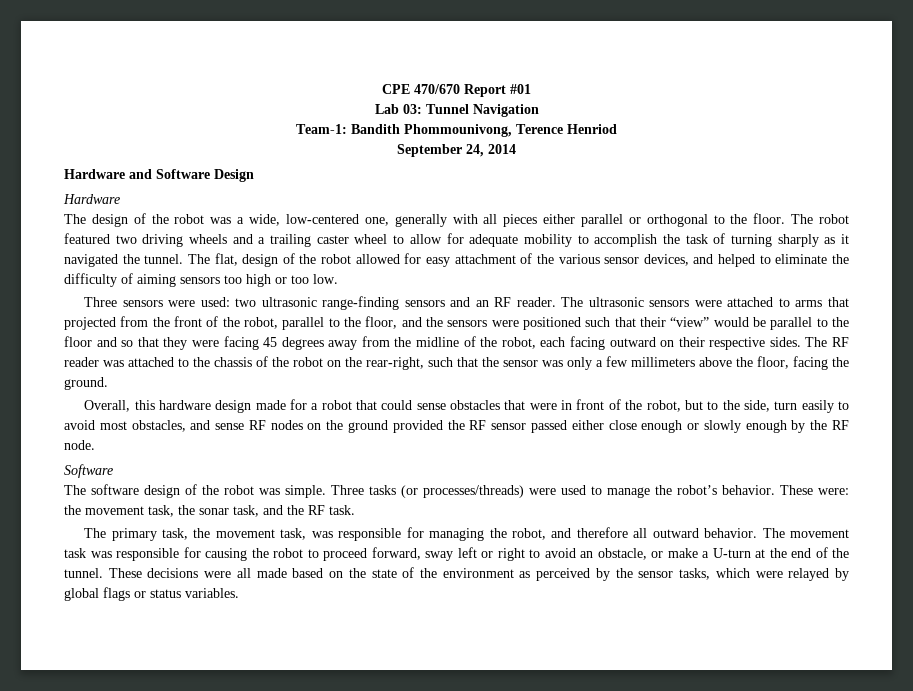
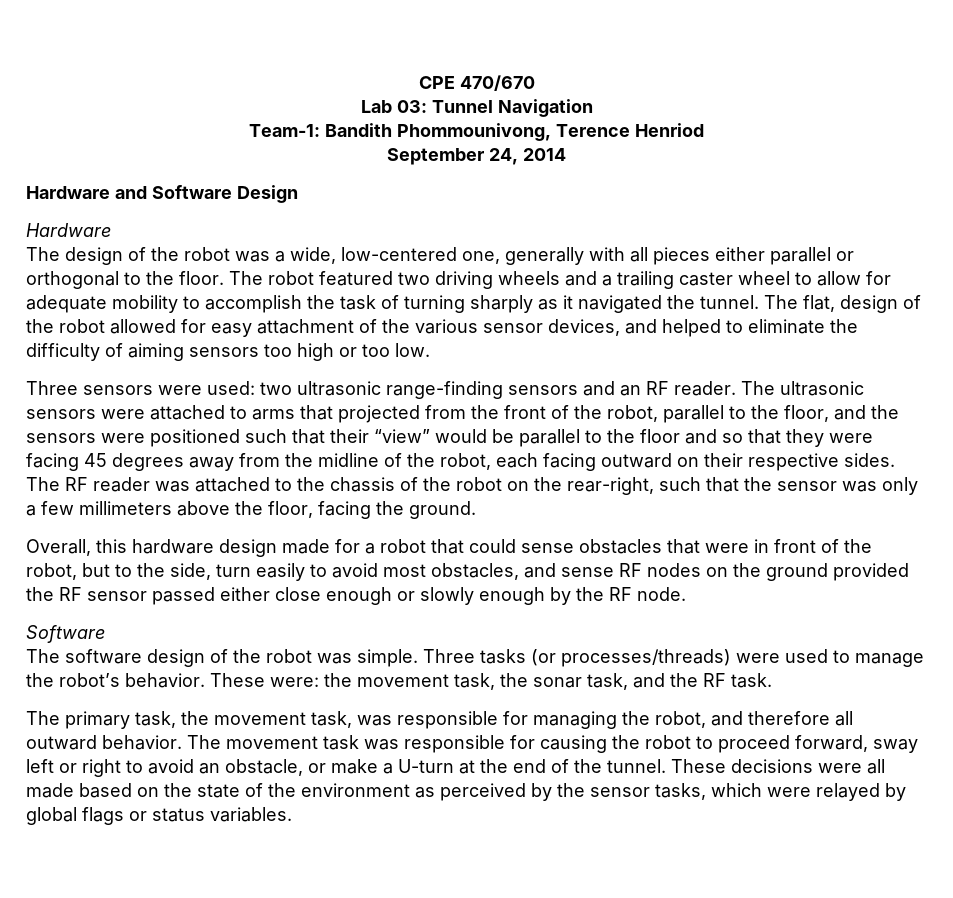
- CPE 470/670 Report #01
+ CPE 470/670

